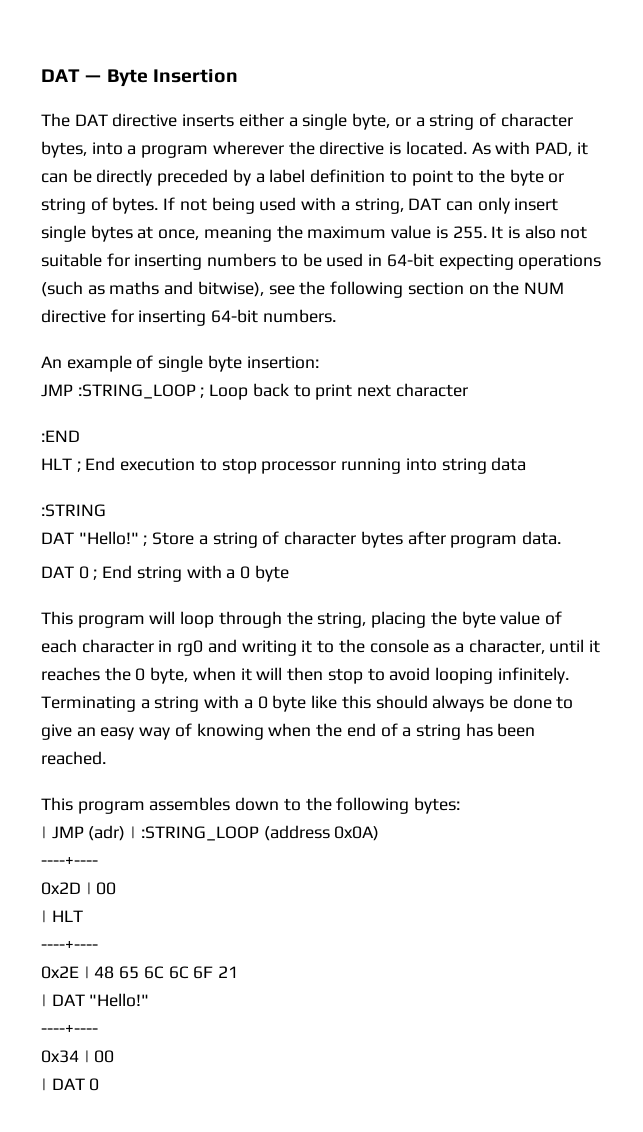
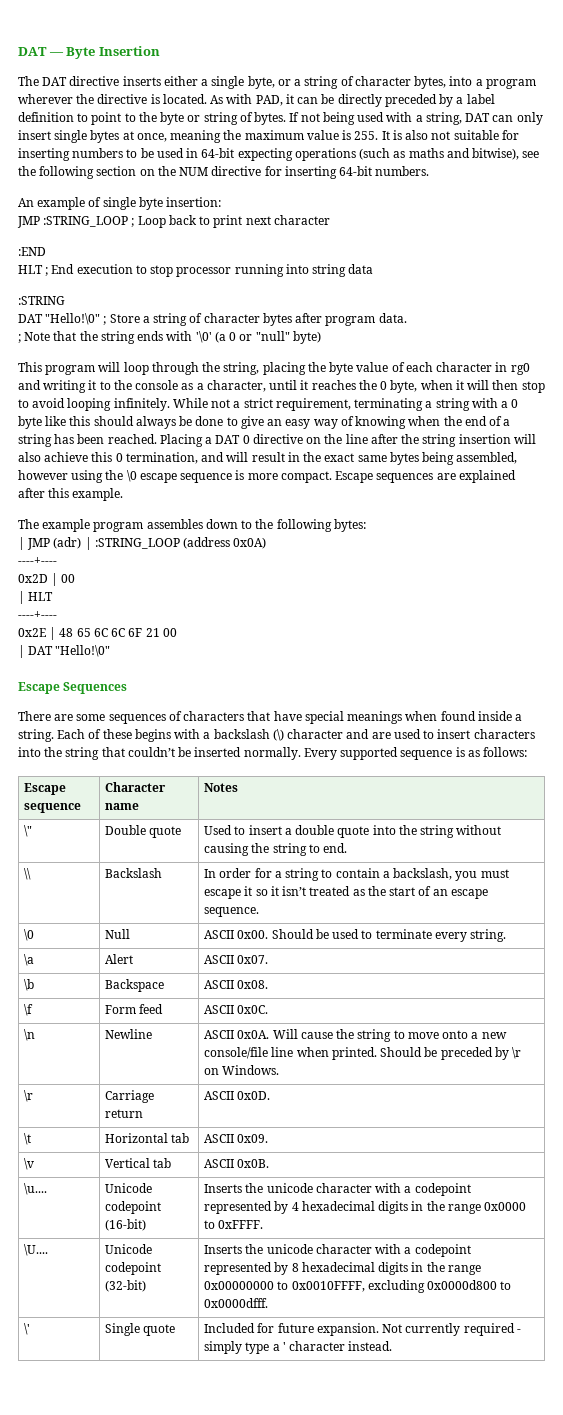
- DAT "Hello!" ; Store a string of character bytes after program data.
+ DAT "Hello!\0" ; Store a string of character bytes after program data.
- DAT 0 ; End string with a 0 byte
+ ; Note that the string ends with '\0' (a 0 or "null" byte)
- Terminating a string with a 0 byte like this should always be done to give an easy way of knowing when the end of a string has been reached.
- This program assembles down to the following bytes:
+ While not a strict requirement, terminating a string with a 0 byte like this should always be done to give an easy way of knowing when the end of a string has been reached. Placing a DAT 0 directive on the line after the string insertion will also achieve this 0 termination, and will result in the exact same bytes being assembled, however using the \0 escape sequence is more compact. Escape sequences are explained after this example.
+ The example program assembles down to the following bytes:
- 0x2E | 48 65 6C 6C 6F 21
- | DAT "Hello!"
- ----+----
- 0x34 | 00
- | DAT 0
+ 0x2E | 48 65 6C 6C 6F 21 00
+ | DAT "Hello!\0"
+ Escape Sequences
+ There are some sequences of characters that have special meanings when found inside a string. Each of these begins with a backslash (\) character and are used to insert characters into the string that couldn’t be inserted normally. Every supported sequence is as follows:
+ Escape sequence | Character name | Notes
+ \" | Double quote | Used to insert a double quote into the string without causing the string to end.
+ \\ | Backslash | In order for a string to contain a backslash, you must escape it so it isn’t treated as the start of an escape sequence.
+ \0 | Null | ASCII 0x00. Should be used to terminate every string.
+ \a | Alert | ASCII 0x07.
+ \b | Backspace | ASCII 0x08.
+ \f | Form feed | ASCII 0x0C.
+ \n | Newline | ASCII 0x0A. Will cause the string to move onto a new console/file line when printed. Should be preceded by \r on Windows.
+ \r | Carriage return | ASCII 0x0D.
+ \t | Horizontal tab | ASCII 0x09.
+ \v | Vertical tab | ASCII 0x0B.
+ \u.... | Unicode codepoint (16-bit) | Inserts the unicode character with a codepoint represented by 4 hexadecimal digits in the range 0x0000 to 0xFFFF.
+ \U.... | Unicode codepoint (32-bit) | Inserts the unicode character with a codepoint represented by 8 hexadecimal digits in the range 0x00000000 to 0x0010FFFF, excluding 0x0000d800 to 0x0000dfff.
+ \' | Single quote | Included for future expansion. Not currently required - simply type a ' character instead.

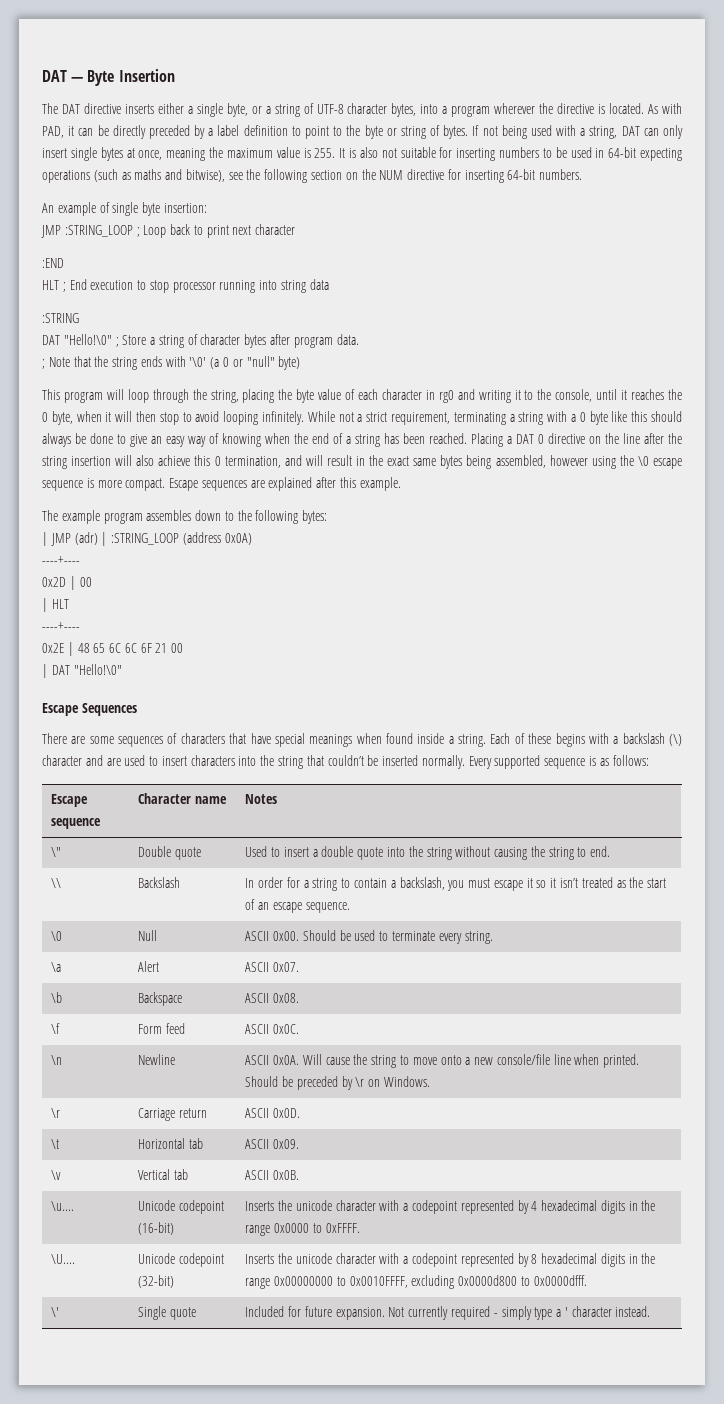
- The DAT directive inserts either a single byte, or a string of character bytes, into a program wherever the directive is located.
+ The DAT directive inserts either a single byte, or a string of UTF-8 character bytes, into a program wherever the directive is located.
- This program will loop through the string, placing the byte value of each character in rg0 and writing it to the console as a character, until it reaches the 0 byte, when it will then stop to avoid looping infinitely.
+ This program will loop through the string, placing the byte value of each character in rg0 and writing it to the console, until it reaches the 0 byte, when it will then stop to avoid looping infinitely.

